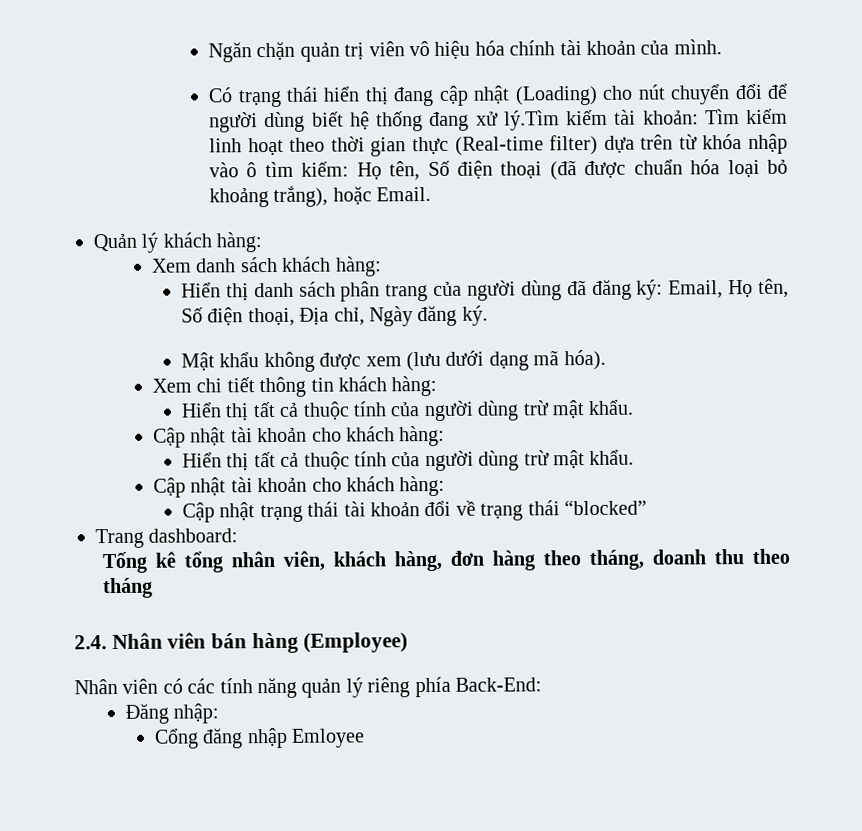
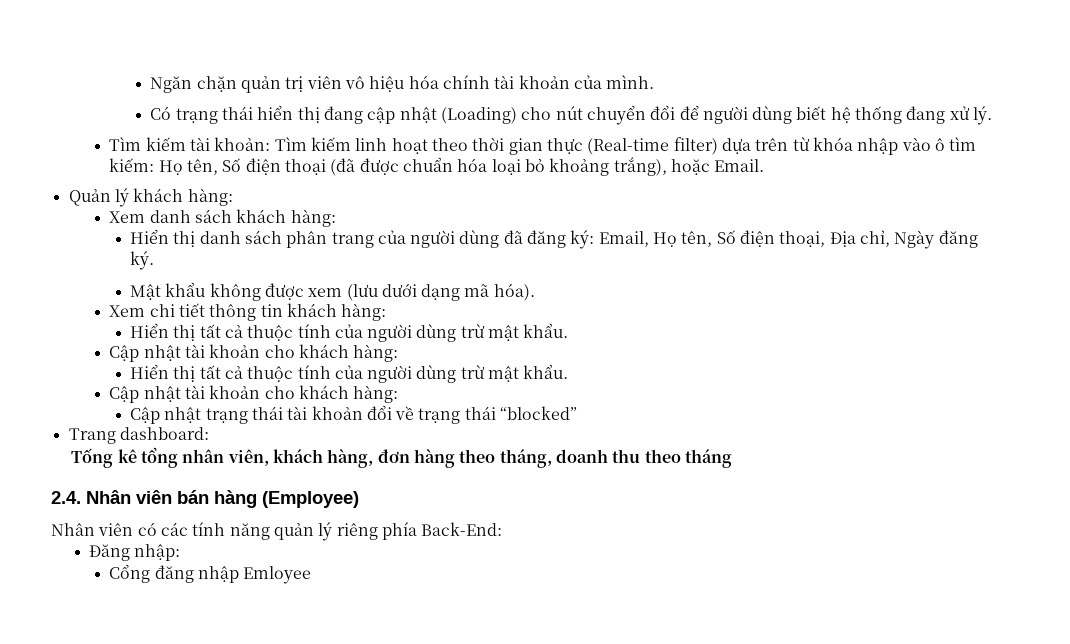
- Có trạng thái hiển thị đang cập nhật (Loading) cho nút chuyển đổi để người dùng biết hệ thống đang xử lý.Tìm kiếm tài khoản: Tìm kiếm linh hoạt theo thời gian thực (Real-time filter) dựa trên từ khóa nhập vào ô tìm kiếm: Họ tên, Số điện thoại (đã được chuẩn hóa loại bỏ khoảng trắng), hoặc Email.
+ Có trạng thái hiển thị đang cập nhật (Loading) cho nút chuyển đổi để người dùng biết hệ thống đang xử lý.
+ Tìm kiếm tài khoản: Tìm kiếm linh hoạt theo thời gian thực (Real-time filter) dựa trên từ khóa nhập vào ô tìm kiếm: Họ tên, Số điện thoại (đã được chuẩn hóa loại bỏ khoảng trắng), hoặc Email.

